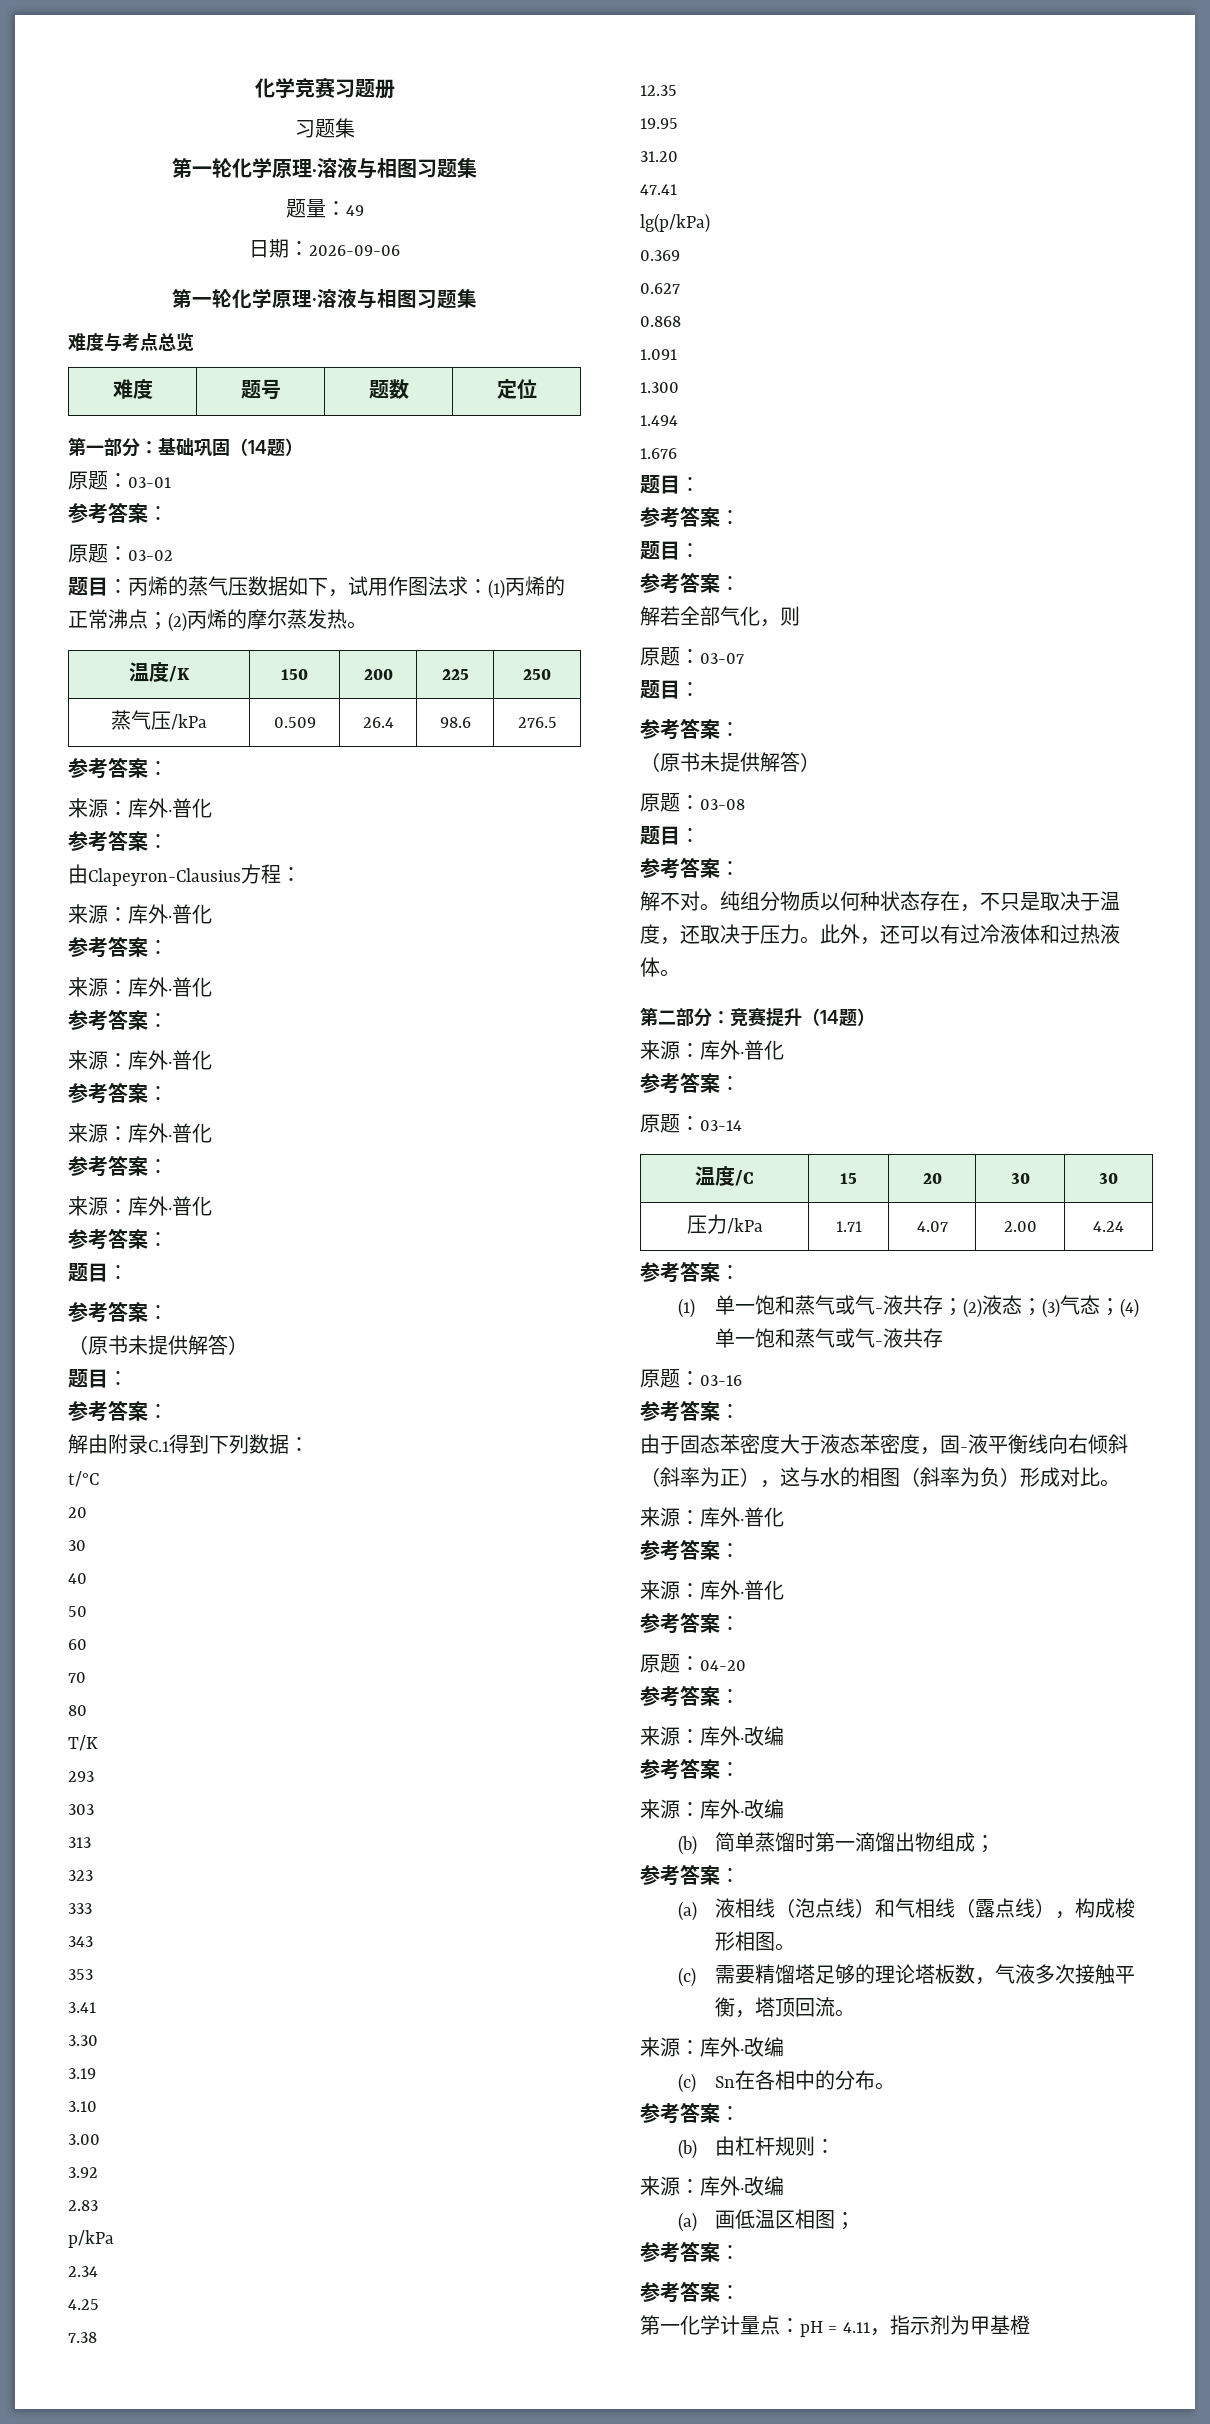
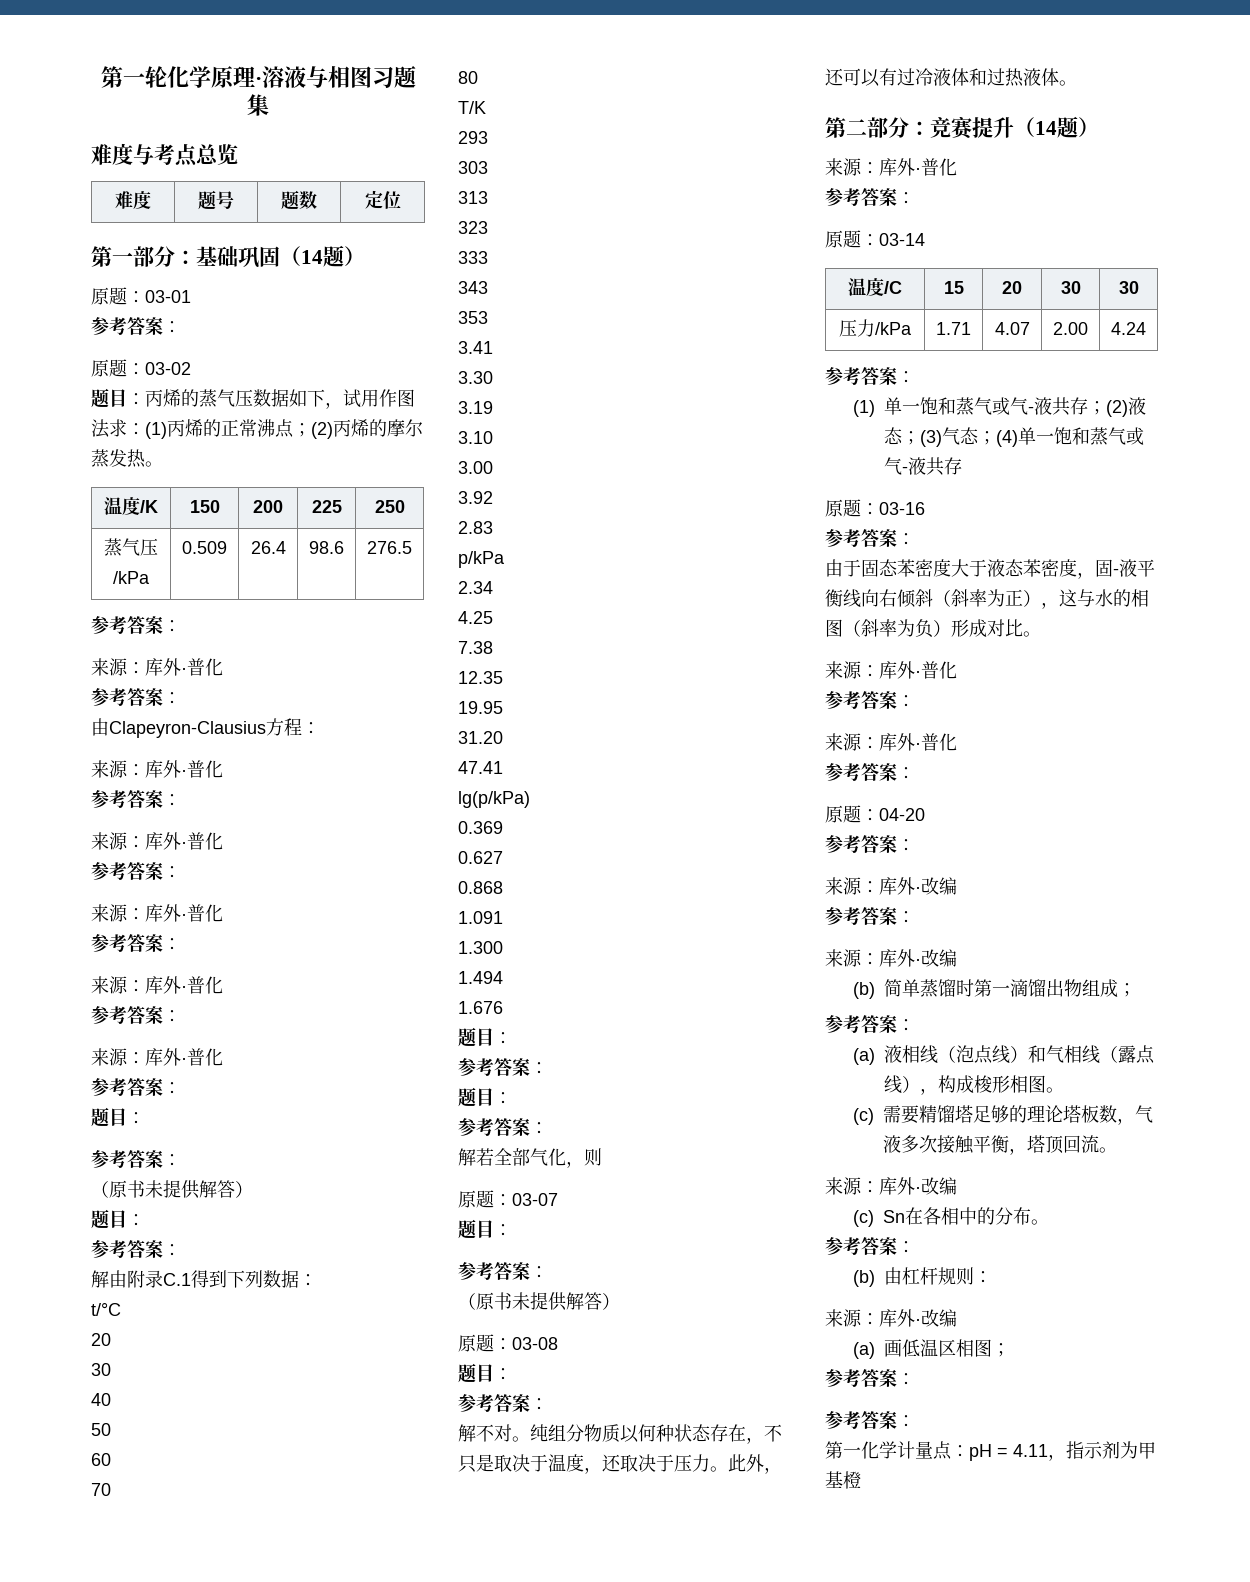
- 化学竞赛习题册
- 习题集
- 第一轮化学原理·溶液与相图习题集
- 题量：49
- 日期：2026-09-06

